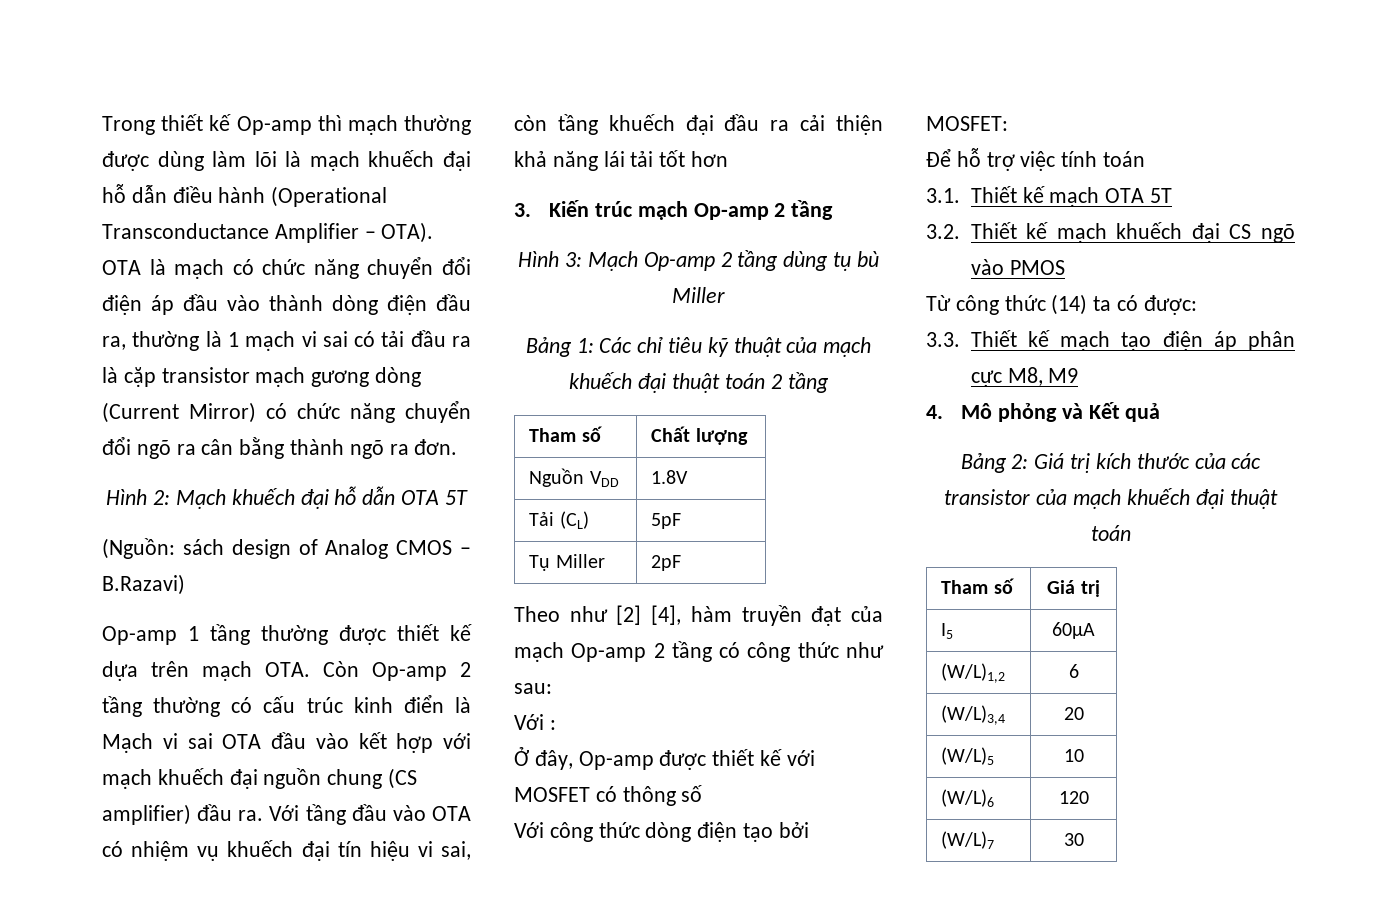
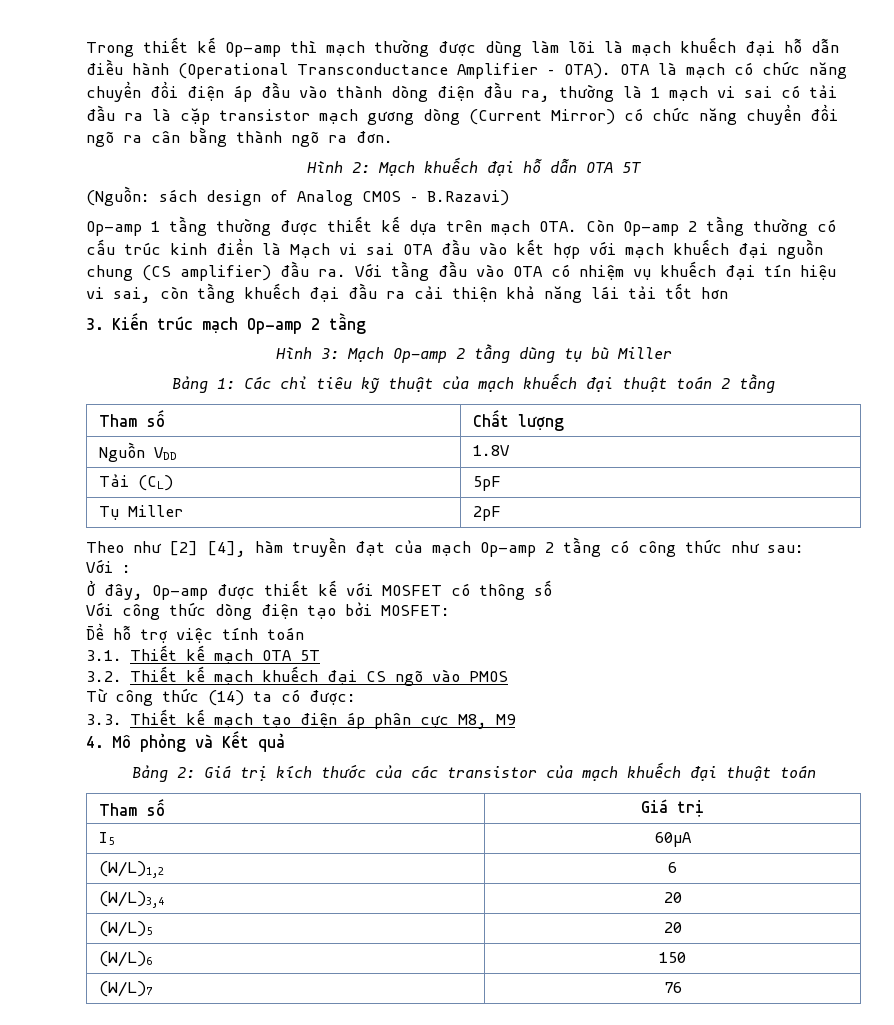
- (W/L)5 | 10
+ (W/L)5 | 20
- (W/L)6 | 120
+ (W/L)6 | 150
- (W/L)7 | 30
+ (W/L)7 | 76

